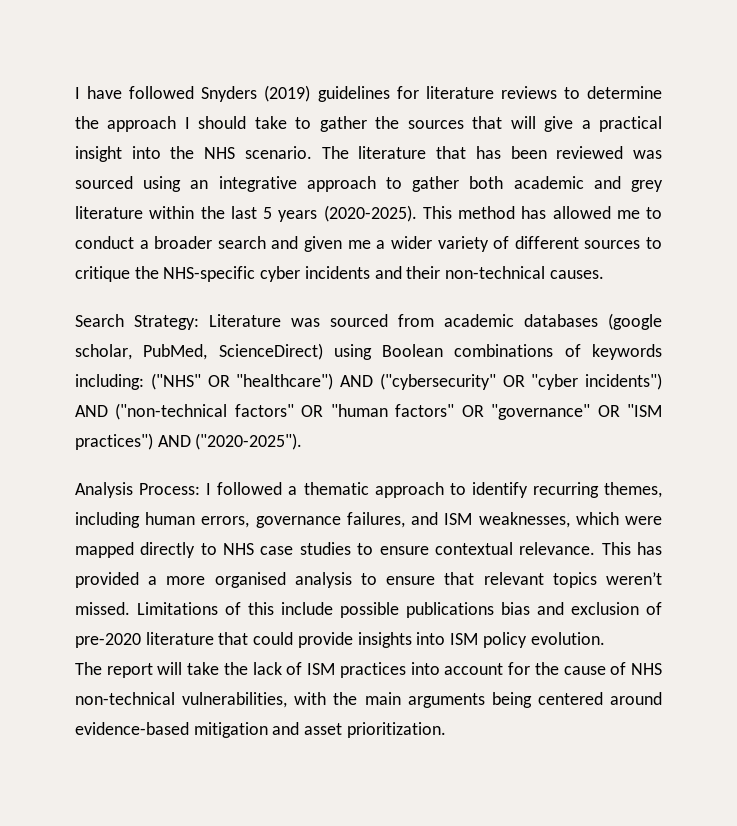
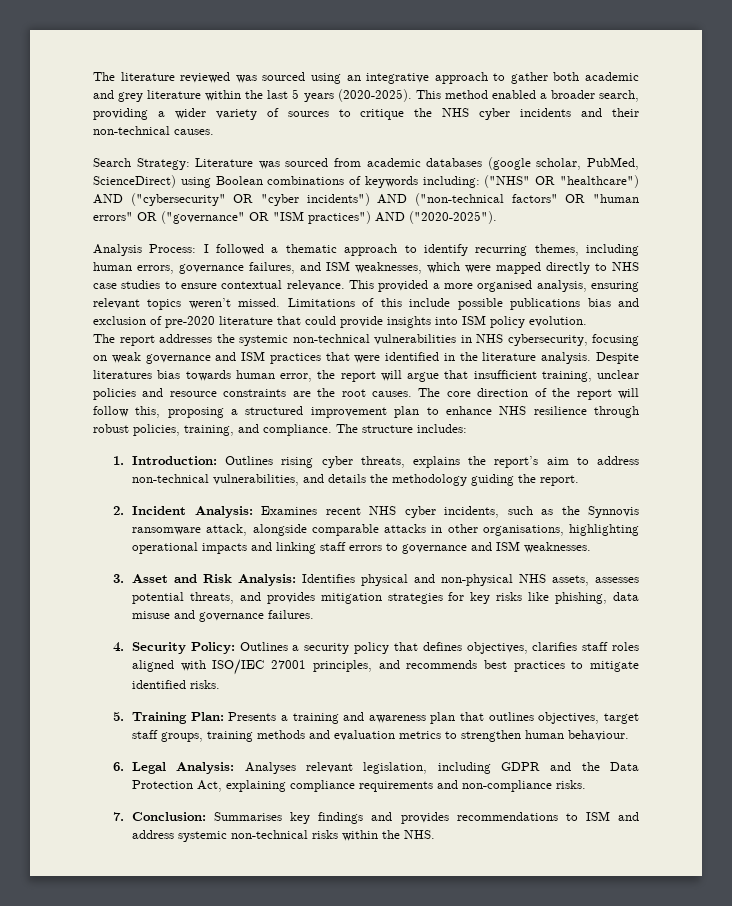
- I have followed Snyders (2019) guidelines for literature reviews to determine the approach I should take to gather the sources that will give a practical insight into the NHS scenario. The literature that has been reviewed was sourced using an integrative approach to gather both academic and grey literature within the last 5 years (2020-2025).
+ The literature reviewed was sourced using an integrative approach to gather both academic and grey literature within the last 5 years (2020-2025).
- This method has allowed me to conduct a broader search and given me a wider variety of different sources to critique the NHS-specific cyber incidents and their non-technical causes.
+ This method enabled a broader search, providing a wider variety of sources to critique the NHS cyber incidents and their non-technical causes.
- Search Strategy: Literature was sourced from academic databases (google scholar, PubMed, ScienceDirect) using Boolean combinations of keywords including: ("NHS" OR "healthcare") AND ("cybersecurity" OR "cyber incidents") AND ("non-technical factors" OR "human factors" OR "governance" OR "ISM practices") AND ("2020-2025").
+ Search Strategy: Literature was sourced from academic databases (google scholar, PubMed, ScienceDirect) using Boolean combinations of keywords including: ("NHS" OR "healthcare") AND ("cybersecurity" OR "cyber incidents") AND ("non-technical factors" OR "human errors" OR ("governance" OR "ISM practices") AND ("2020-2025").
- This has provided a more organised analysis to ensure that relevant topics weren’t missed.
+ This provided a more organised analysis, ensuring relevant topics weren’t missed.
- The report will take the lack of ISM practices into account for the cause of NHS non-technical vulnerabilities, with the main arguments being centered around evidence-based mitigation and asset prioritization.
+ The report addresses the systemic non-technical vulnerabilities in NHS cybersecurity, focusing on weak governance and ISM practices that were identified in the literature analysis. Despite literatures bias towards human error, the report will argue that insufficient training, unclear policies and resource constraints are the root causes. The core direction of the report will follow this, proposing a structured improvement plan to enhance NHS resilience through robust policies, training, and compliance. The structure includes:
+ 1. Introduction: Outlines rising cyber threats, explains the report’s aim to address non-technical vulnerabilities, and details the methodology guiding the report.
+ 2. Incident Analysis: Examines recent NHS cyber incidents, such as the Synnovis ransomware attack, alongside comparable attacks in other organisations, highlighting operational impacts and linking staff errors to governance and ISM weaknesses.
+ 3. Asset and Risk Analysis: Identifies physical and non-physical NHS assets, assesses potential threats, and provides mitigation strategies for key risks like phishing, data misuse and governance failures.
+ 4. Security Policy: Outlines a security policy that defines objectives, clarifies staff roles aligned with ISO/IEC 27001 principles, and recommends best practices to mitigate identified risks.
+ 5. Training Plan: Presents a training and awareness plan that outlines objectives, target staff groups, training methods and evaluation metrics to strengthen human behaviour.
+ 6. Legal Analysis: Analyses relevant legislation, including GDPR and the Data Protection Act, explaining compliance requirements and non-compliance risks.
+ 7. Conclusion: Summarises key findings and provides recommendations to ISM and address systemic non-technical risks within the NHS.

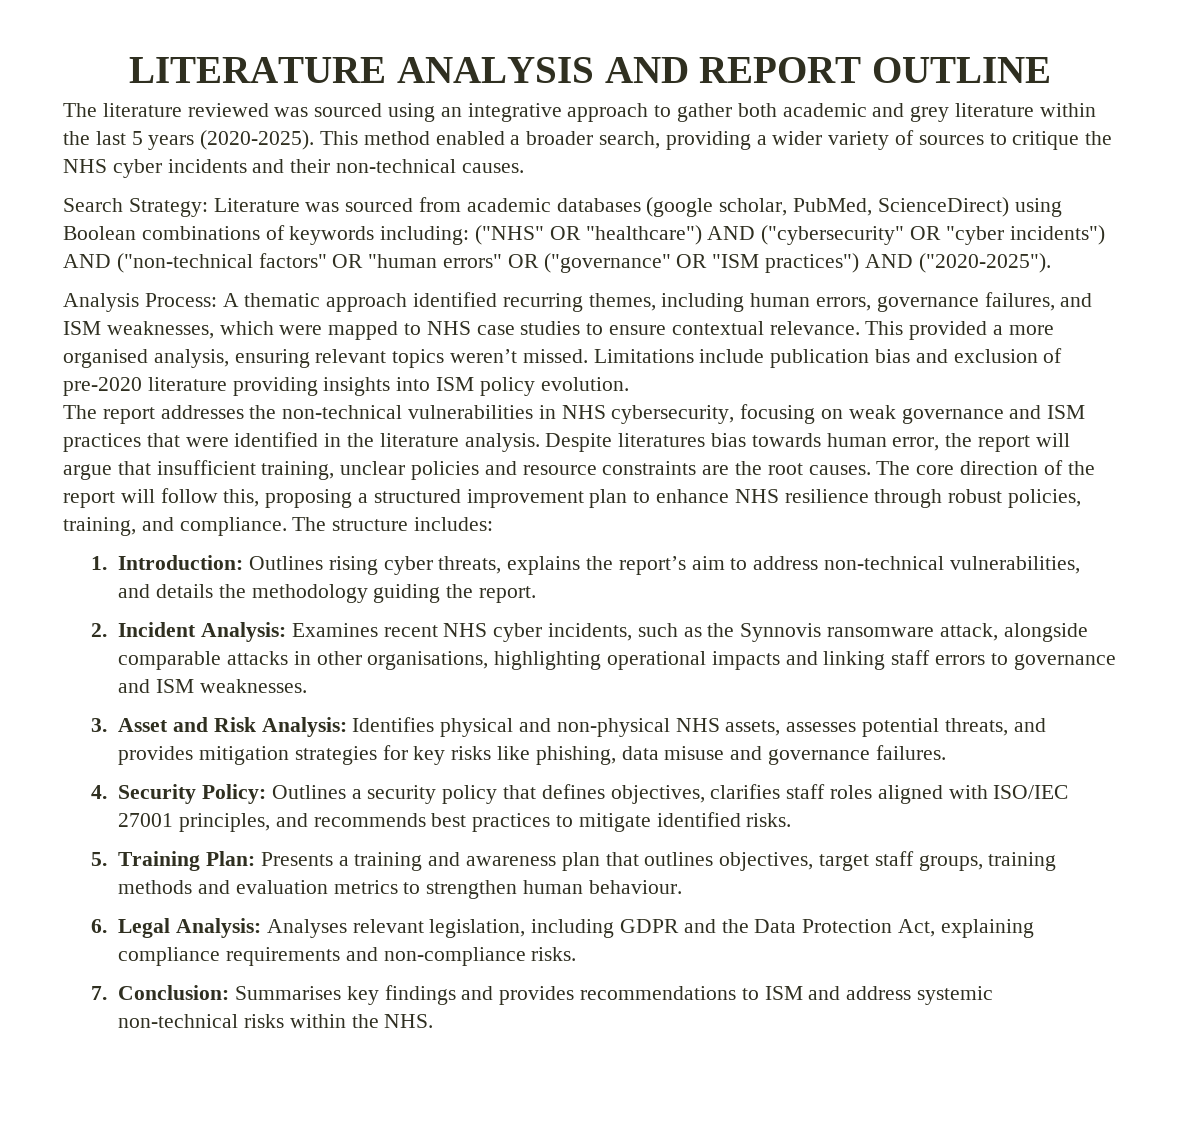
+ LITERATURE ANALYSIS AND REPORT OUTLINE
- Analysis Process: I followed a thematic approach to identify recurring themes, including human errors, governance failures, and ISM weaknesses, which were mapped directly to NHS case studies to ensure contextual relevance.
+ Analysis Process: A thematic approach identified recurring themes, including human errors, governance failures, and ISM weaknesses, which were mapped to NHS case studies to ensure contextual relevance.
- Limitations of this include possible publications bias and exclusion of pre-2020 literature that could provide insights into ISM policy evolution.
+ Limitations include publication bias and exclusion of pre-2020 literature providing insights into ISM policy evolution.
- The report addresses the systemic non-technical vulnerabilities in NHS cybersecurity, focusing on weak governance and ISM practices that were identified in the literature analysis.
+ The report addresses the non-technical vulnerabilities in NHS cybersecurity, focusing on weak governance and ISM practices that were identified in the literature analysis.

